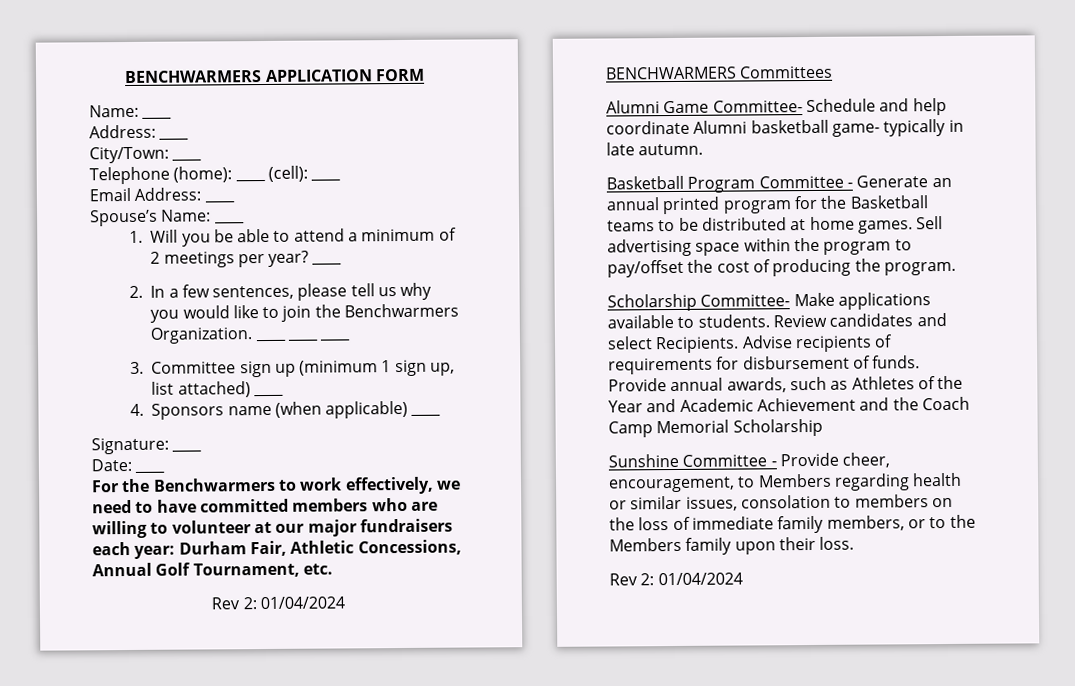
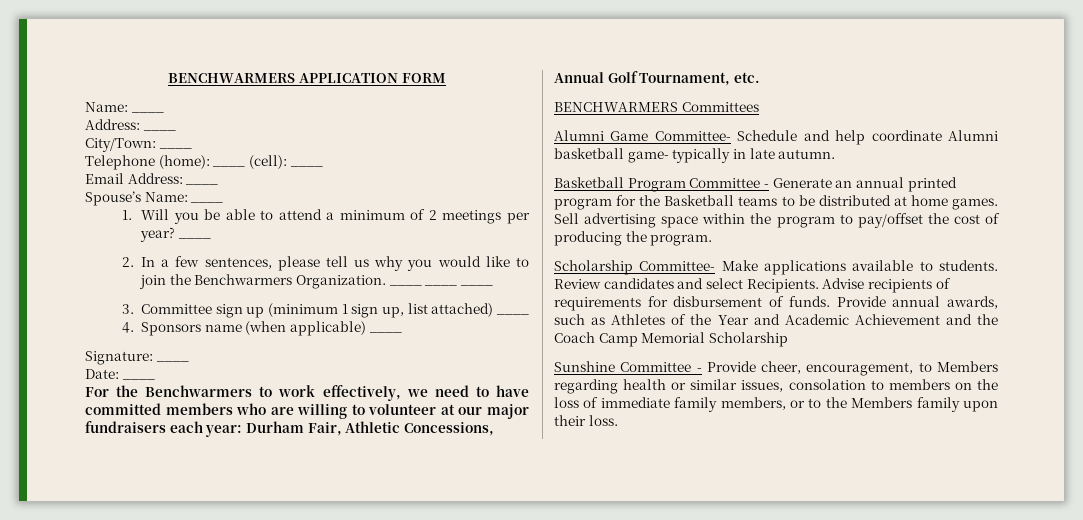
  For the Benchwarmers to work effectively, we need to have committed members who are willing to volunteer at our major fundraisers each year: Durham Fair, Athletic Concessions, Annual Golf Tournament, etc.
- Rev 2: 01/04/2024
  Sunshine Committee - Provide cheer, encouragement, to Members regarding health or similar issues, consolation to members on the loss of immediate family members, or to the Members family upon their loss.
- Rev 2: 01/04/2024

